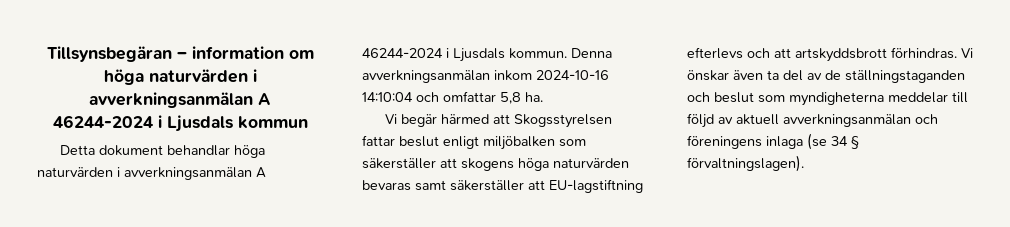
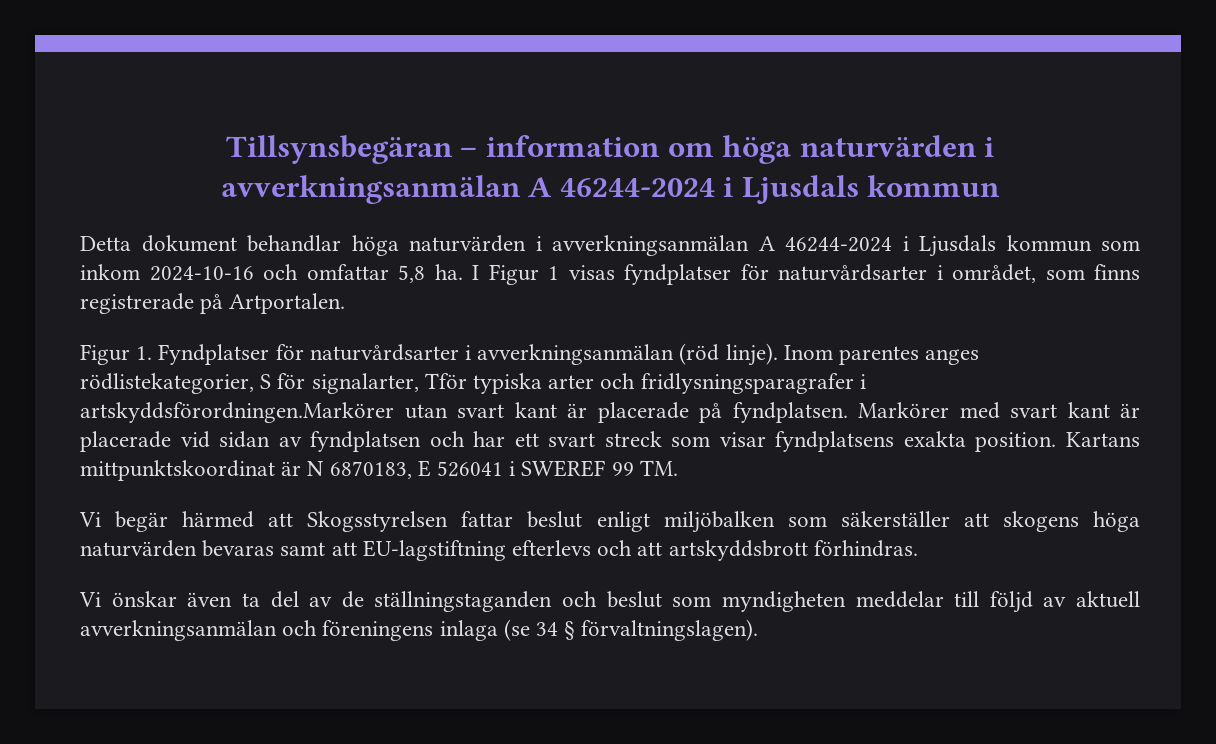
- Detta dokument behandlar höga naturvärden i avverkningsanmälan A 46244-2024 i Ljusdals kommun. Denna avverkningsanmälan inkom 2024-10-16 14:10:04 och omfattar 5,8 ha.
+ Detta dokument behandlar höga naturvärden i avverkningsanmälan A 46244-2024 i Ljusdals kommun som inkom 2024-10-16 och omfattar 5,8 ha. I Figur 1 visas fyndplatser för naturvårdsarter i området, som finns registrerade på Artportalen.
+ Figur 1. Fyndplatser för naturvårdsarter i avverkningsanmälan (röd linje). Inom parentes anges rödlistekategorier, S för signalarter, Tför typiska arter och fridlysningsparagrafer i artskyddsförordningen.Markörer utan svart kant är placerade på fyndplatsen. Markörer med svart kant är placerade vid sidan av fyndplatsen och har ett svart streck som visar fyndplatsens exakta position. Kartans mittpunktskoordinat är N 6870183, E 526041 i SWEREF 99 TM.
- Vi begär härmed att Skogsstyrelsen fattar beslut enligt miljöbalken som säkerställer att skogens höga naturvärden bevaras samt säkerställer att EU-lagstiftning efterlevs och att artskyddsbrott förhindras. Vi önskar även ta del av de ställningstaganden och beslut som myndigheterna meddelar till följd av aktuell avverkningsanmälan och föreningens inlaga (se 34 § förvaltningslagen).
+ Vi begär härmed att Skogsstyrelsen fattar beslut enligt miljöbalken som säkerställer att skogens höga naturvärden bevaras samt att EU-lagstiftning efterlevs och att artskyddsbrott förhindras.
+ Vi önskar även ta del av de ställningstaganden och beslut som myndigheten meddelar till följd av aktuell avverkningsanmälan och föreningens inlaga (se 34 § förvaltningslagen).

